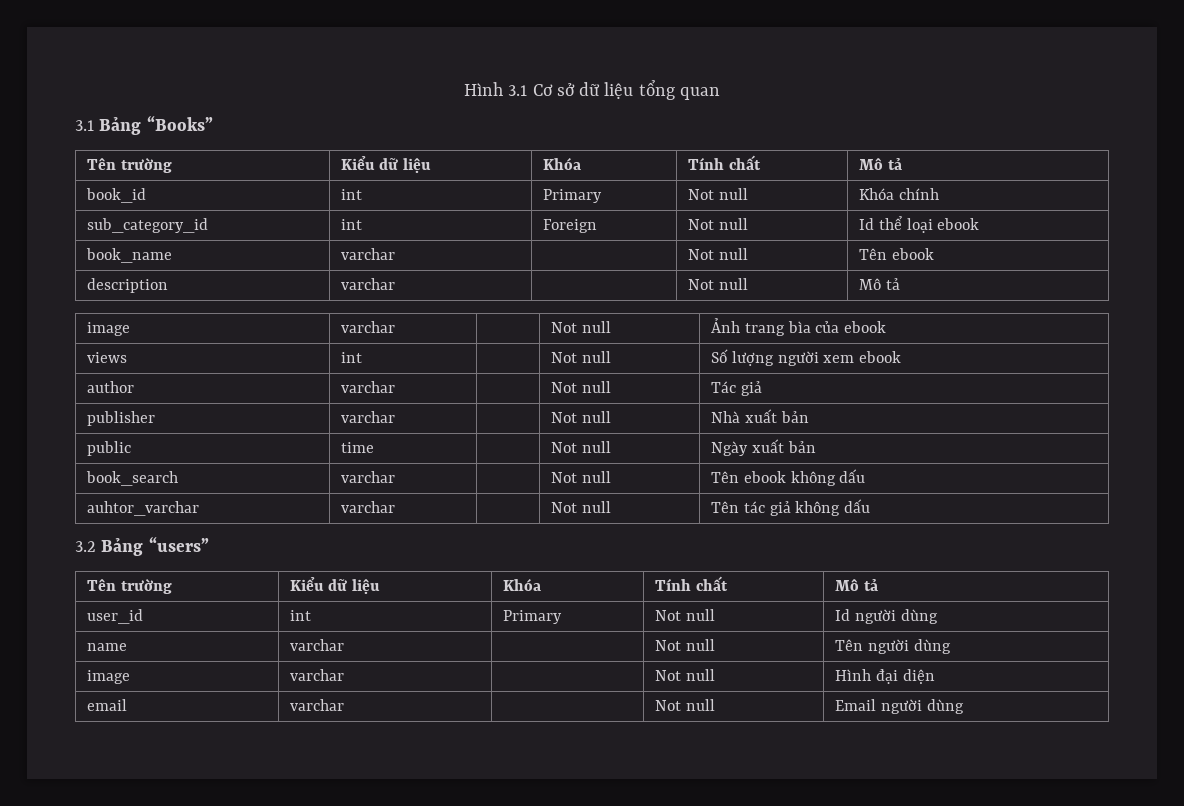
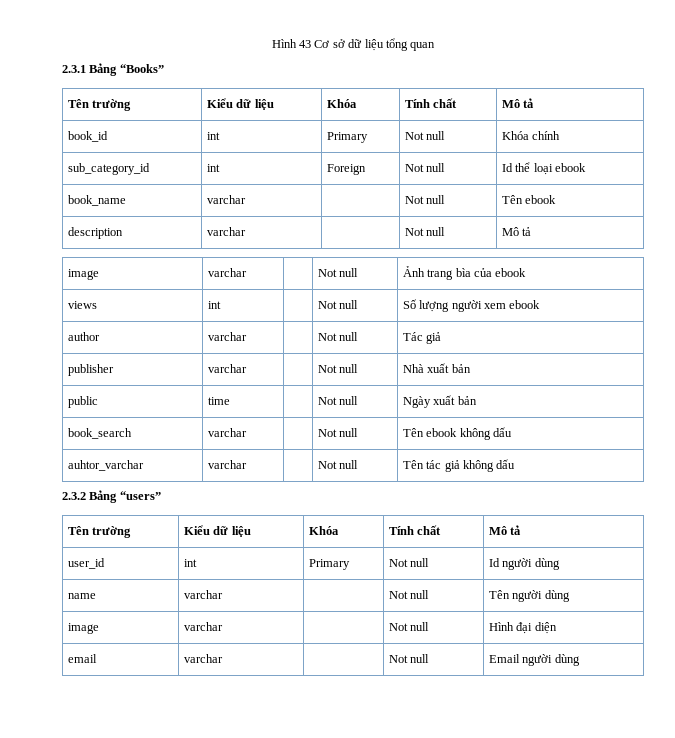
- Hình 3.1 Cơ sở dữ liệu tổng quan
+ Hình 43 Cơ sở dữ liệu tổng quan
- 3.1 Bảng “Books”
+ 2.3.1 Bảng “Books”
- 3.2 Bảng “users”
+ 2.3.2 Bảng “users”

